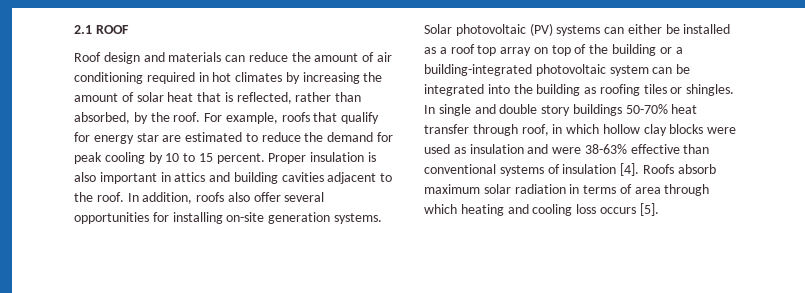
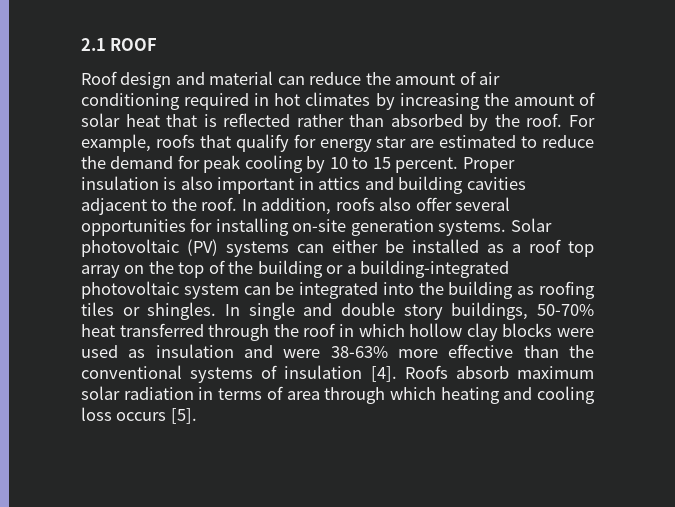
- Roof design and materials can reduce the amount of air conditioning required in hot climates by increasing the amount of solar heat that is reflected, rather than absorbed, by the roof.
+ Roof design and material can reduce the amount of air conditioning required in hot climates by increasing the amount of solar heat that is reflected rather than absorbed by the roof.
- Solar photovoltaic (PV) systems can either be installed as a roof top array on top of the building or a building-integrated photovoltaic system can be integrated into the building as roofing tiles or shingles.
+ Solar photovoltaic (PV) systems can either be installed as a roof top array on the top of the building or a building-integrated photovoltaic system can be integrated into the building as roofing tiles or shingles.
- In single and double story buildings 50-70% heat transfer through roof, in which hollow clay blocks were used as insulation and were 38-63% effective than conventional systems of insulation [4].
+ In single and double story buildings, 50-70% heat transferred through the roof in which hollow clay blocks were used as insulation and were 38-63% more effective than the conventional systems of insulation [4].

